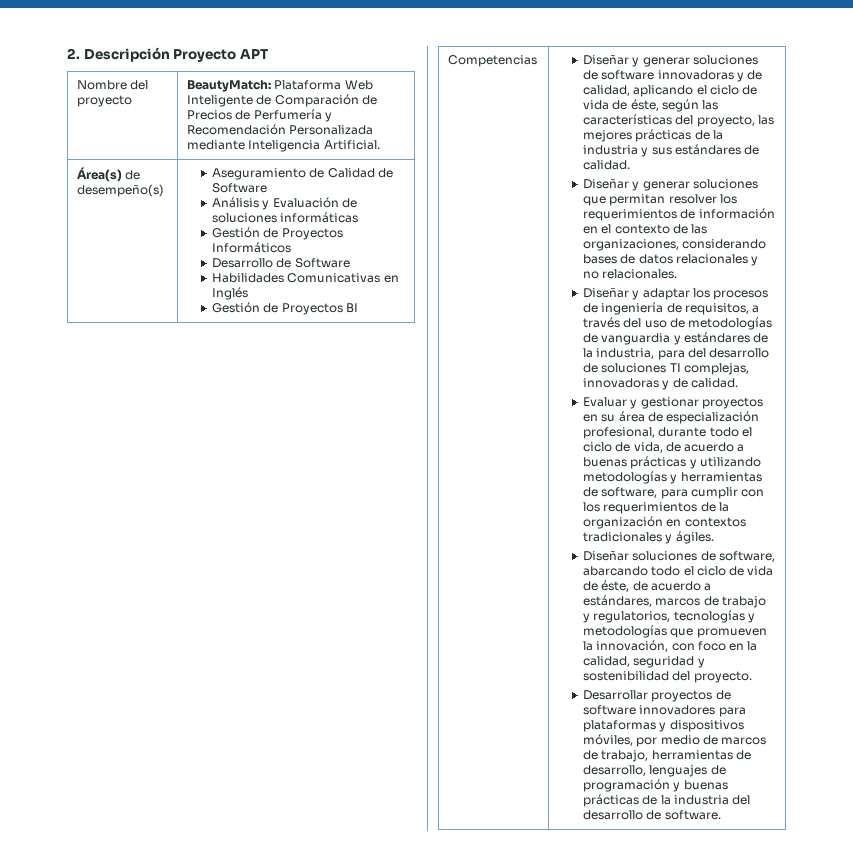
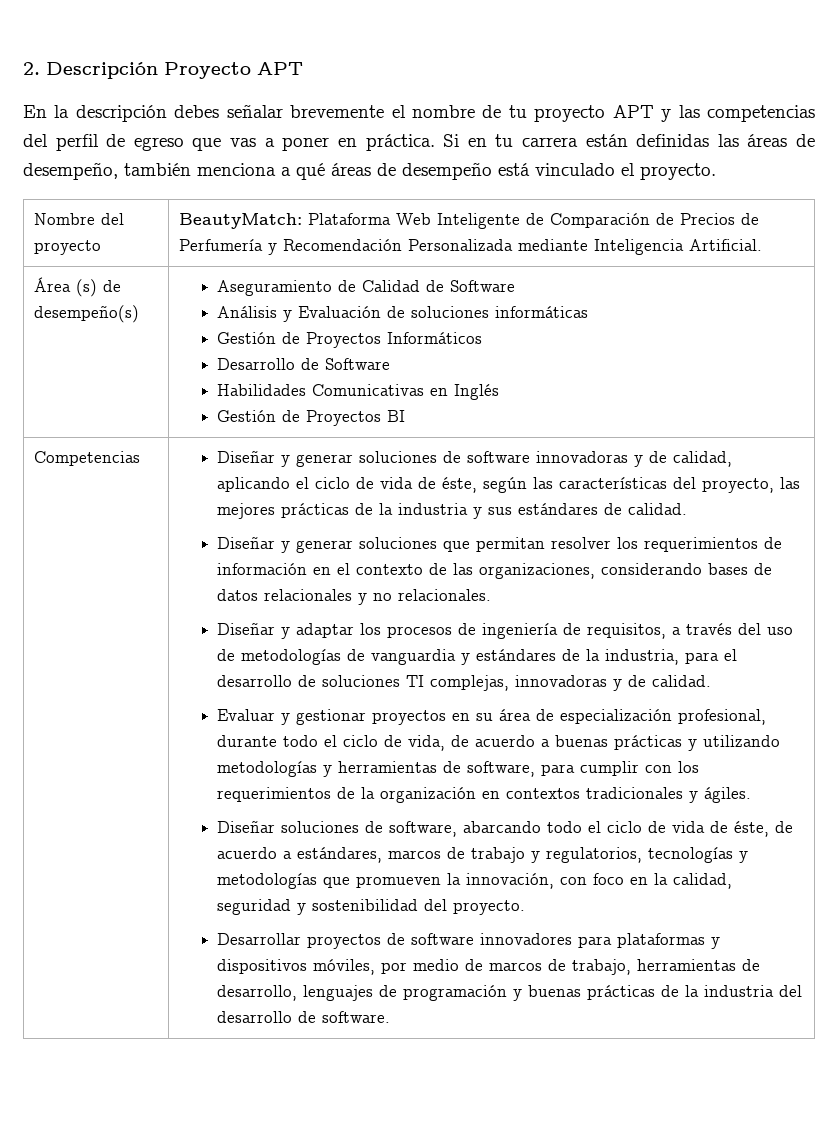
+ En la descripción debes señalar brevemente el nombre de tu proyecto APT y las competencias del perfil de egreso que vas a poner en práctica. Si en tu carrera están definidas las áreas de desempeño, también menciona a qué áreas de desempeño está vinculado el proyecto.
- Área(s) de desempeño(s) | Aseguramiento de Calidad de Software
+ Área (s) de desempeño(s) | Aseguramiento de Calidad de Software
- Diseñar y adaptar los procesos de ingeniería de requisitos, a través del uso de metodologías de vanguardia y estándares de la industria, para del desarrollo de soluciones TI complejas, innovadoras y de calidad.
+ Diseñar y adaptar los procesos de ingeniería de requisitos, a través del uso de metodologías de vanguardia y estándares de la industria, para el desarrollo de soluciones TI complejas, innovadoras y de calidad.

